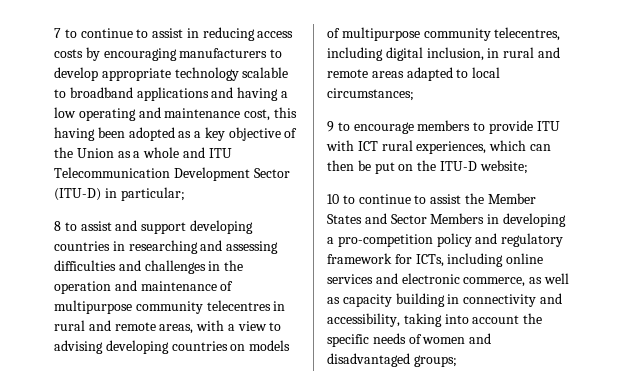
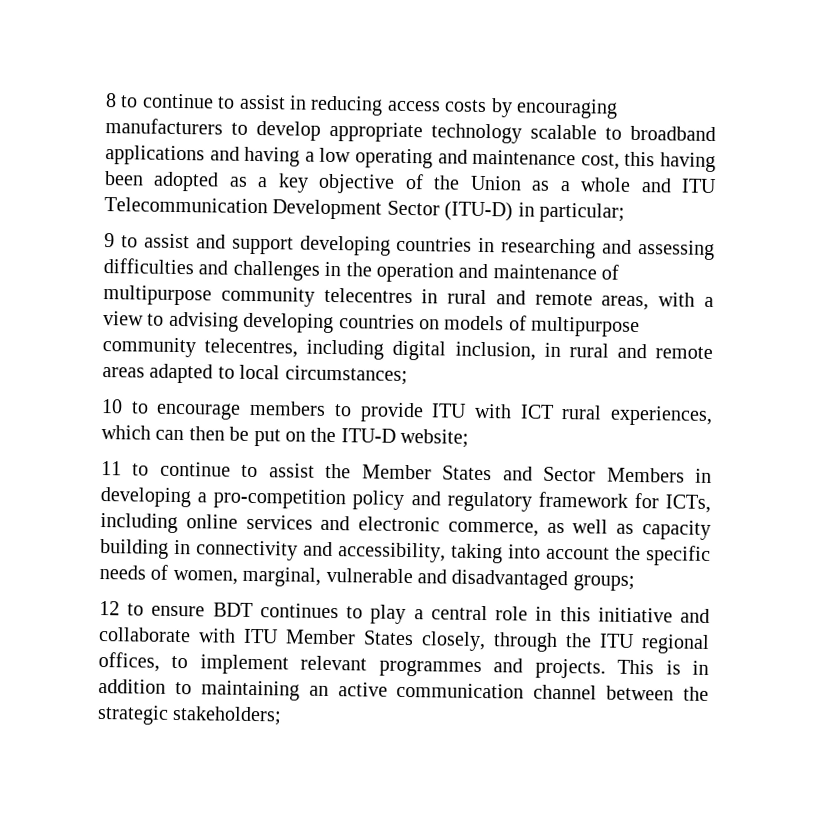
- 7 to continue to assist in reducing access costs by encouraging manufacturers to develop appropriate technology scalable to broadband applications and having a low operating and maintenance cost, this having been adopted as a key objective of the Union as a whole and ITU Telecommunication Development Sector (ITU-D) in particular;
+ 8 to continue to assist in reducing access costs by encouraging manufacturers to develop appropriate technology scalable to broadband applications and having a low operating and maintenance cost, this having been adopted as a key objective of the Union as a whole and ITU Telecommunication Development Sector (ITU-D) in particular;
- 8 to assist and support developing countries in researching and assessing difficulties and challenges in the operation and maintenance of multipurpose community telecentres in rural and remote areas, with a view to advising developing countries on models of multipurpose community telecentres, including digital inclusion, in rural and remote areas adapted to local circumstances;
+ 9 to assist and support developing countries in researching and assessing difficulties and challenges in the operation and maintenance of multipurpose community telecentres in rural and remote areas, with a view to advising developing countries on models of multipurpose community telecentres, including digital inclusion, in rural and remote areas adapted to local circumstances;
- 9 to encourage members to provide ITU with ICT rural experiences, which can then be put on the ITU-D website;
+ 10 to encourage members to provide ITU with ICT rural experiences, which can then be put on the ITU-D website;
- 10 to continue to assist the Member States and Sector Members in developing a pro-competition policy and regulatory framework for ICTs, including online services and electronic commerce, as well as capacity building in connectivity and accessibility, taking into account the specific needs of women and disadvantaged groups;
+ 11 to continue to assist the Member States and Sector Members in developing a pro-competition policy and regulatory framework for ICTs, including online services and electronic commerce, as well as capacity building in connectivity and accessibility, taking into account the specific needs of women, marginal, vulnerable and disadvantaged groups;
+ 12 to ensure BDT continues to play a central role in this initiative and collaborate with ITU Member States closely, through the ITU regional offices, to implement relevant programmes and projects. This is in addition to maintaining an active communication channel between the strategic stakeholders;

